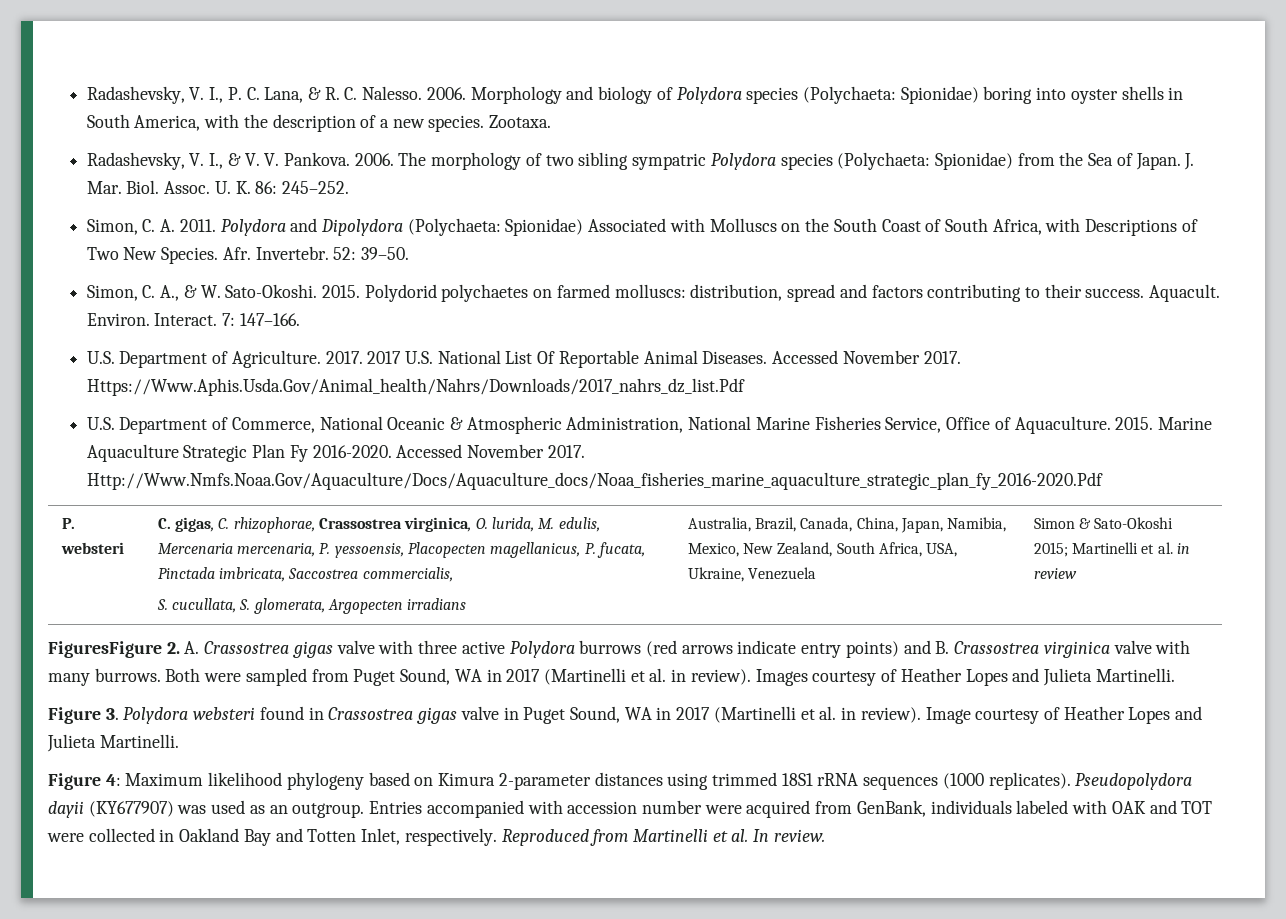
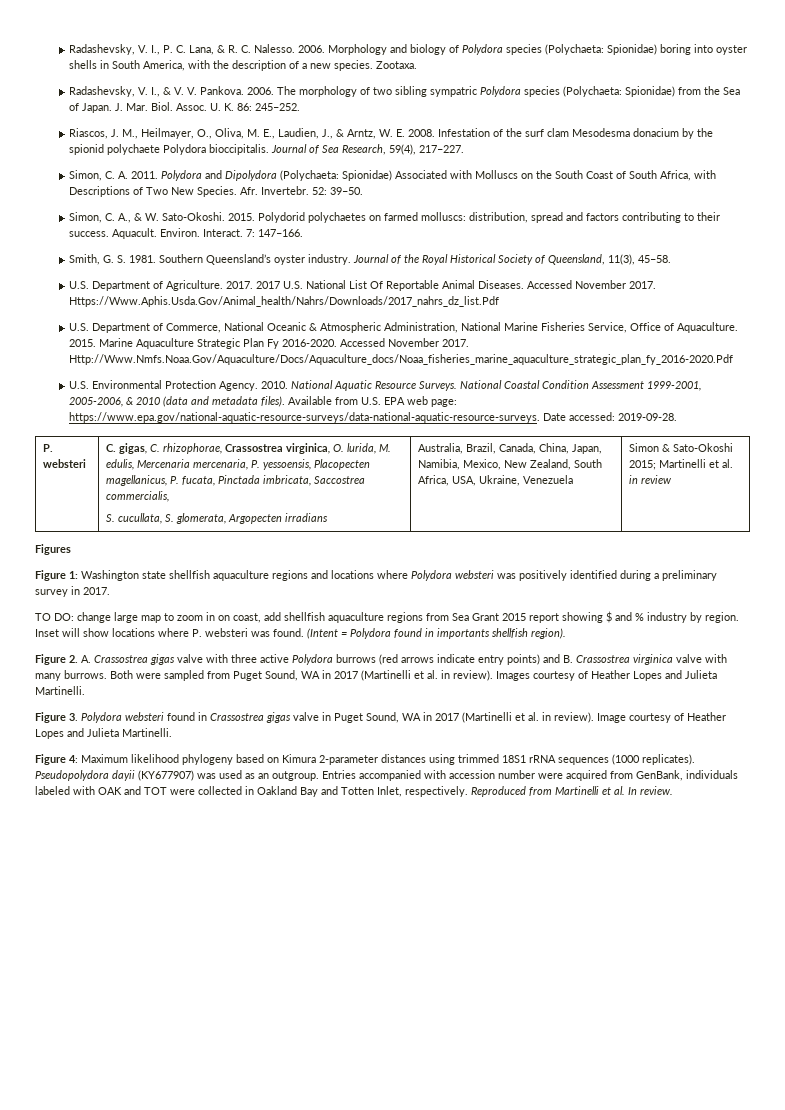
+ Riascos, J. M., Heilmayer, O., Oliva, M. E., Laudien, J., & Arntz, W. E. 2008. Infestation of the surf clam Mesodesma donacium by the spionid polychaete Polydora bioccipitalis. Journal of Sea Research, 59(4), 217–227.
+ Smith, G. S. 1981. Southern Queensland’s oyster industry. Journal of the Royal Historical Society of Queensland, 11(3), 45–58.
+ U.S. Environmental Protection Agency. 2010. National Aquatic Resource Surveys. National Coastal Condition Assessment 1999-2001, 2005-2006, & 2010 (data and metadata files). Available from U.S. EPA web page: https://www.epa.gov/national-aquatic-resource-surveys/data-national-aquatic-resource-surveys. Date accessed: 2019-09-28.
- FiguresFigure 2. A. Crassostrea gigas valve with three active Polydora burrows (red arrows indicate entry points) and B. Crassostrea virginica valve with many burrows.
+ Figures
+ Figure 1: Washington state shellfish aquaculture regions and locations where Polydora websteri was positively identified during a preliminary survey in 2017.
+ TO DO: change large map to zoom in on coast, add shellfish aquaculture regions from Sea Grant 2015 report showing $ and % industry by region. Inset will show locations where P. websteri was found. (Intent = Polydora found in importants shellfish region).
+ Figure 2. A. Crassostrea gigas valve with three active Polydora burrows (red arrows indicate entry points) and B. Crassostrea virginica valve with many burrows.

